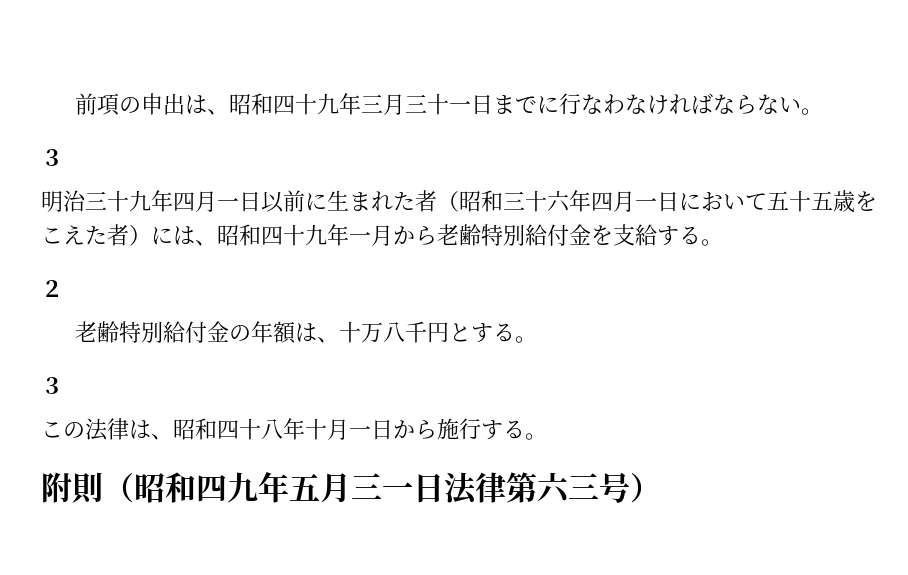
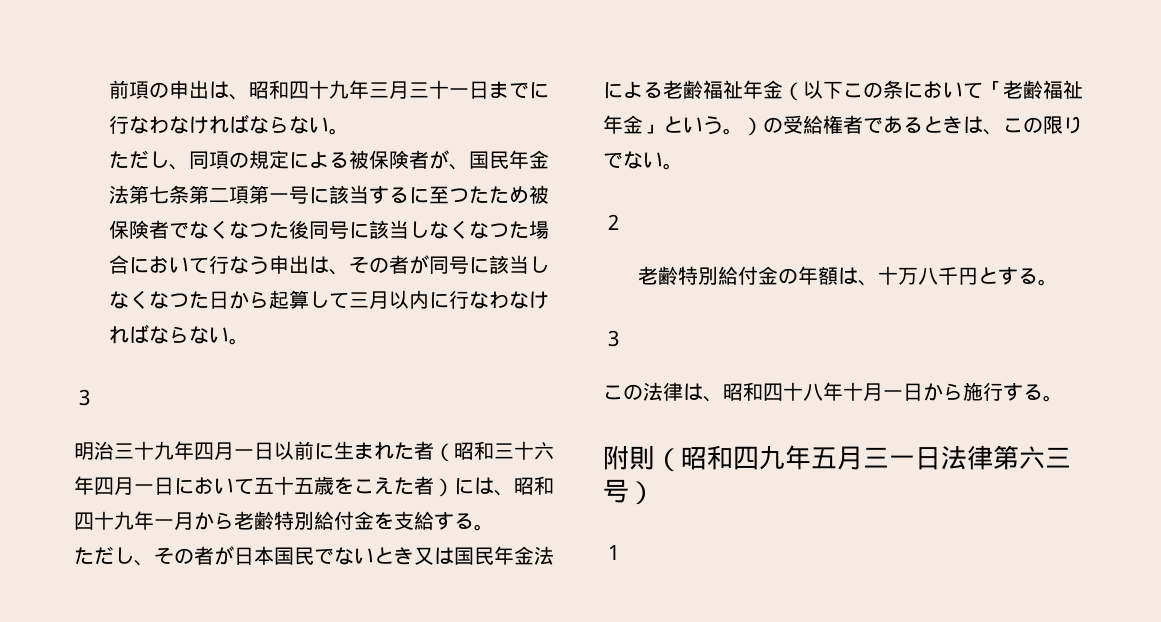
+ ただし、同項の規定による被保険者が、国民年金法第七条第二項第一号に該当するに至つたため被保険者でなくなつた後同号に該当しなくなつた場合において行なう申出は、その者が同号に該当しなくなつた日から起算して三月以内に行なわなければならない。
+ ただし、その者が日本国民でないとき又は国民年金法による老齢福祉年金（以下この条において「老齢福祉年金」という。）の受給権者であるときは、この限りでない。
+ １

